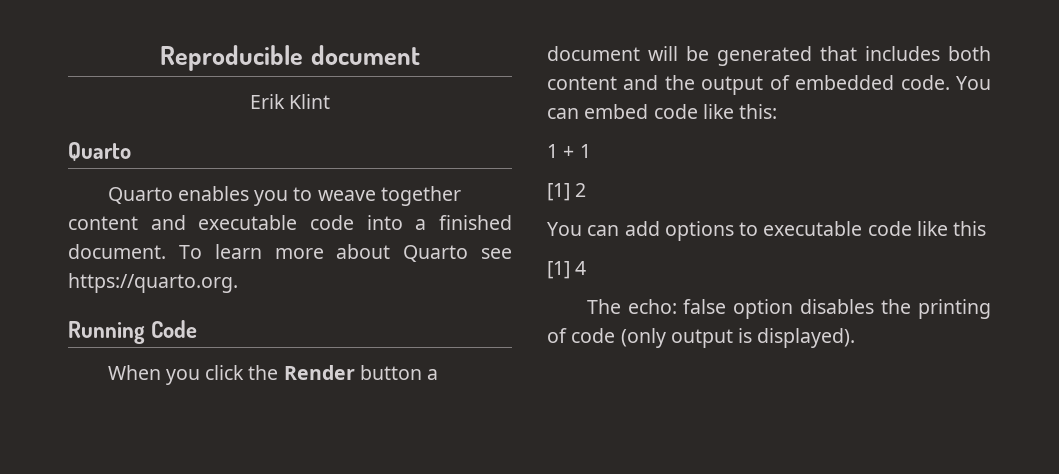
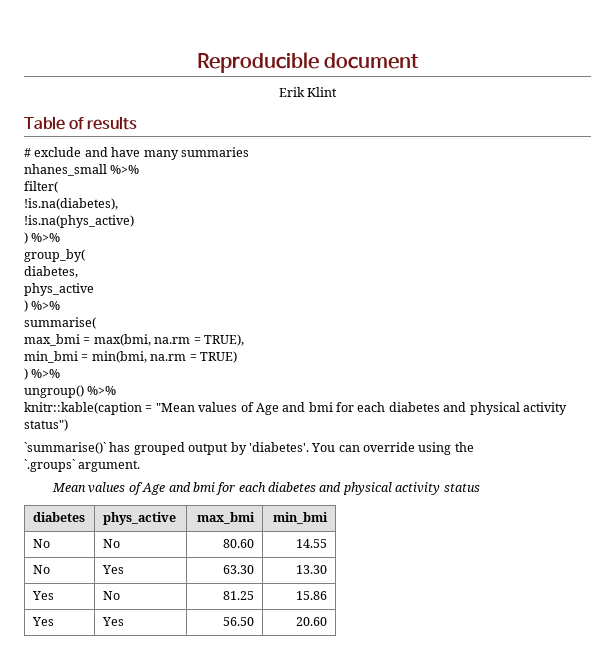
  Erik Klint
- Quarto
- Quarto enables you to weave together content and executable code into a finished document. To learn more about Quarto see https://quarto.org.
- Running Code
- When you click the Render button a document will be generated that includes both content and the output of embedded code. You can embed code like this:
- 1 + 1
- [1] 2
- You can add options to executable code like this
- [1] 4
- The echo: false option disables the printing of code (only output is displayed).
+ Table of results
+ # exclude and have many summaries
+ nhanes_small %>%
+ filter(
+ !is.na(diabetes),
+ !is.na(phys_active)
+ ) %>%
+ group_by(
+ diabetes,
+ phys_active
+ ) %>%
+ summarise(
+ max_bmi = max(bmi, na.rm = TRUE),
+ min_bmi = min(bmi, na.rm = TRUE)
+ ) %>%
+ ungroup() %>%
+ knitr::kable(caption = "Mean values of Age and bmi for each diabetes and physical activity status")
+ `summarise()` has grouped output by 'diabetes'. You can override using the
+ `.groups` argument.
+ Mean values of Age and bmi for each diabetes and physical activity status
+ diabetes | phys_active | max_bmi | min_bmi
+ No | No | 80.60 | 14.55
+ No | Yes | 63.30 | 13.30
+ Yes | No | 81.25 | 15.86
+ Yes | Yes | 56.50 | 20.60

